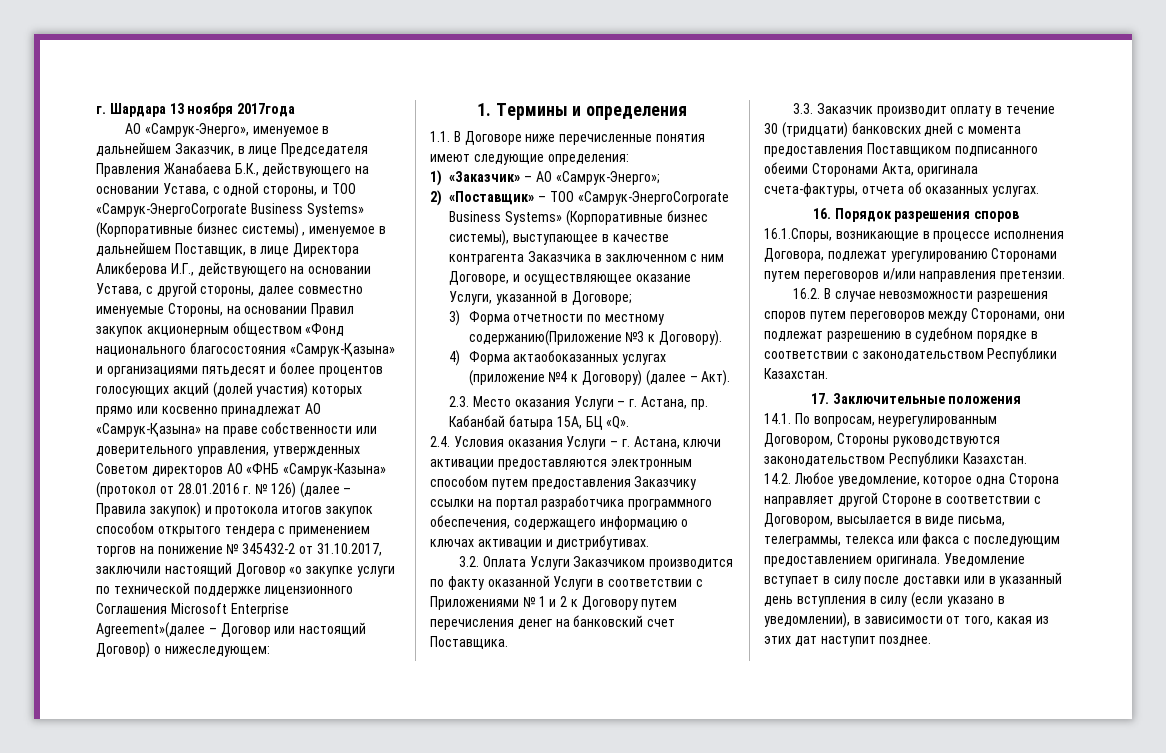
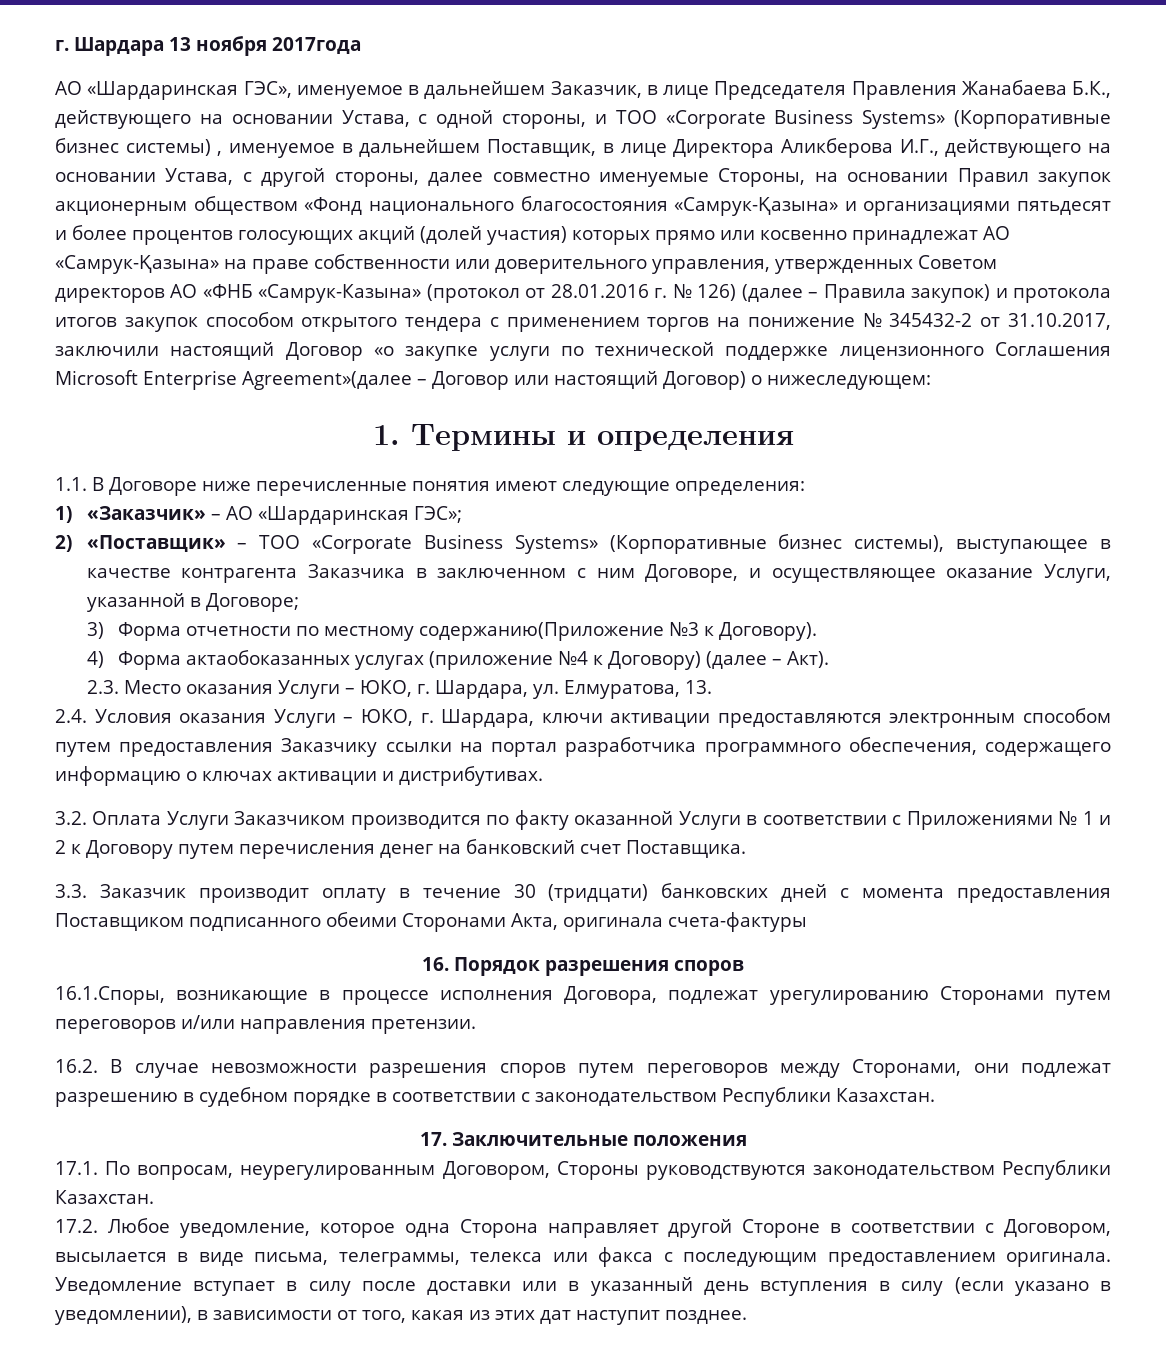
- АО «Самрук-Энерго», именуемое в дальнейшем Заказчик, в лице Председателя Правления Жанабаева Б.К., действующего на основании Устава, с одной стороны, и ТОО «Самрук-ЭнергоCorporate Business Systems» (Корпоративные бизнес системы) , именуемое в дальнейшем Поставщик, в лице Директора Аликберова И.Г., действующего на основании Устава, с другой стороны, далее совместно именуемые Стороны, на основании Правил закупок акционерным обществом «Фонд национального благосостояния «Самрук-Қазына» и организациями пятьдесят и более процентов голосующих акций (долей участия) которых прямо или косвенно принадлежат АО «Самрук-Қазына» на праве собственности или доверительного управления, утвержденных Советом директоров АО «ФНБ «Самрук-Казына» (протокол от 28.01.2016 г. № 126) (далее – Правила закупок) и протокола итогов закупок способом открытого тендера с применением торгов на понижение № 345432-2 от 31.10.2017, заключили настоящий Договор «о закупке услуги по технической поддержке лицензионного Соглашения Microsoft Enterprise Agreement»(далее – Договор или настоящий Договор) о нижеследующем:
+ АО «Шардаринская ГЭС», именуемое в дальнейшем Заказчик, в лице Председателя Правления Жанабаева Б.К., действующего на основании Устава, с одной стороны, и ТОО «Corporate Business Systems» (Корпоративные бизнес системы) , именуемое в дальнейшем Поставщик, в лице Директора Аликберова И.Г., действующего на основании Устава, с другой стороны, далее совместно именуемые Стороны, на основании Правил закупок акционерным обществом «Фонд национального благосостояния «Самрук-Қазына» и организациями пятьдесят и более процентов голосующих акций (долей участия) которых прямо или косвенно принадлежат АО «Самрук-Қазына» на праве собственности или доверительного управления, утвержденных Советом директоров АО «ФНБ «Самрук-Казына» (протокол от 28.01.2016 г. № 126) (далее – Правила закупок) и протокола итогов закупок способом открытого тендера с применением торгов на понижение № 345432-2 от 31.10.2017, заключили настоящий Договор «о закупке услуги по технической поддержке лицензионного Соглашения Microsoft Enterprise Agreement»(далее – Договор или настоящий Договор) о нижеследующем:
- 1) «Заказчик» – АО «Самрук-Энерго»;
+ 1) «Заказчик» – АО «Шардаринская ГЭС»;
- 2) «Поставщик» – ТОО «Самрук-ЭнергоCorporate Business Systems» (Корпоративные бизнес системы), выступающее в качестве контрагента Заказчика в заключенном с ним Договоре, и осуществляющее оказание Услуги, указанной в Договоре;
+ 2) «Поставщик» – ТОО «Corporate Business Systems» (Корпоративные бизнес системы), выступающее в качестве контрагента Заказчика в заключенном с ним Договоре, и осуществляющее оказание Услуги, указанной в Договоре;
- 2.3. Место оказания Услуги – г. Астана, пр. Кабанбай батыра 15А, БЦ «Q».
+ 2.3. Место оказания Услуги – ЮКО, г. Шардара, ул. Елмуратова, 13.
- 2.4. Условия оказания Услуги – г. Астана, ключи активации предоставляются электронным способом путем предоставления Заказчику ссылки на портал разработчика программного обеспечения, содержащего информацию о ключах активации и дистрибутивах.
+ 2.4. Условия оказания Услуги – ЮКО, г. Шардара, ключи активации предоставляются электронным способом путем предоставления Заказчику ссылки на портал разработчика программного обеспечения, содержащего информацию о ключах активации и дистрибутивах.
- 3.3. Заказчик производит оплату в течение 30 (тридцати) банковских дней с момента предоставления Поставщиком подписанного обеими Сторонами Акта, оригинала счета-фактуры, отчета об оказанных услугах.
+ 3.3. Заказчик производит оплату в течение 30 (тридцати) банковских дней с момента предоставления Поставщиком подписанного обеими Сторонами Акта, оригинала счета-фактуры
- 14.1. По вопросам, неурегулированным Договором, Стороны руководствуются законодательством Республики Казахстан.
+ 17.1. По вопросам, неурегулированным Договором, Стороны руководствуются законодательством Республики Казахстан.
- 14.2. Любое уведомление, которое одна Сторона направляет другой Стороне в соответствии с Договором, высылается в виде письма, телеграммы, телекса или факса с последующим предоставлением оригинала.
+ 17.2. Любое уведомление, которое одна Сторона направляет другой Стороне в соответствии с Договором, высылается в виде письма, телеграммы, телекса или факса с последующим предоставлением оригинала.

